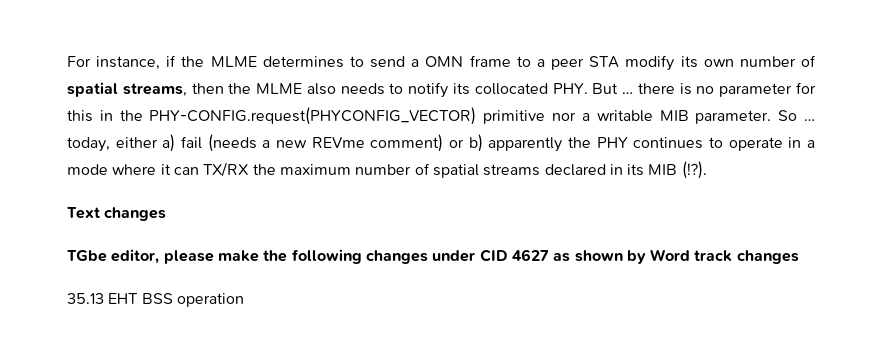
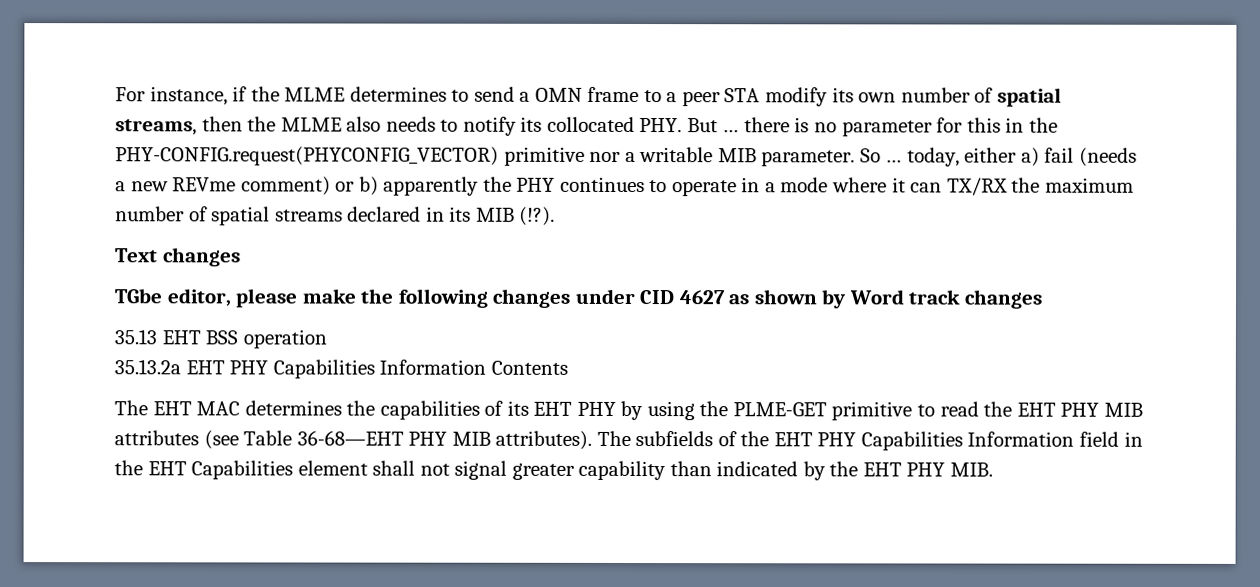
+ 35.13.2a EHT PHY Capabilities Information Contents
+ The EHT MAC determines the capabilities of its EHT PHY by using the PLME-GET primitive to read the EHT PHY MIB attributes (see Table 36-68—EHT PHY MIB attributes). The subfields of the EHT PHY Capabilities Information field in the EHT Capabilities element shall not signal greater capability than indicated by the EHT PHY MIB.

